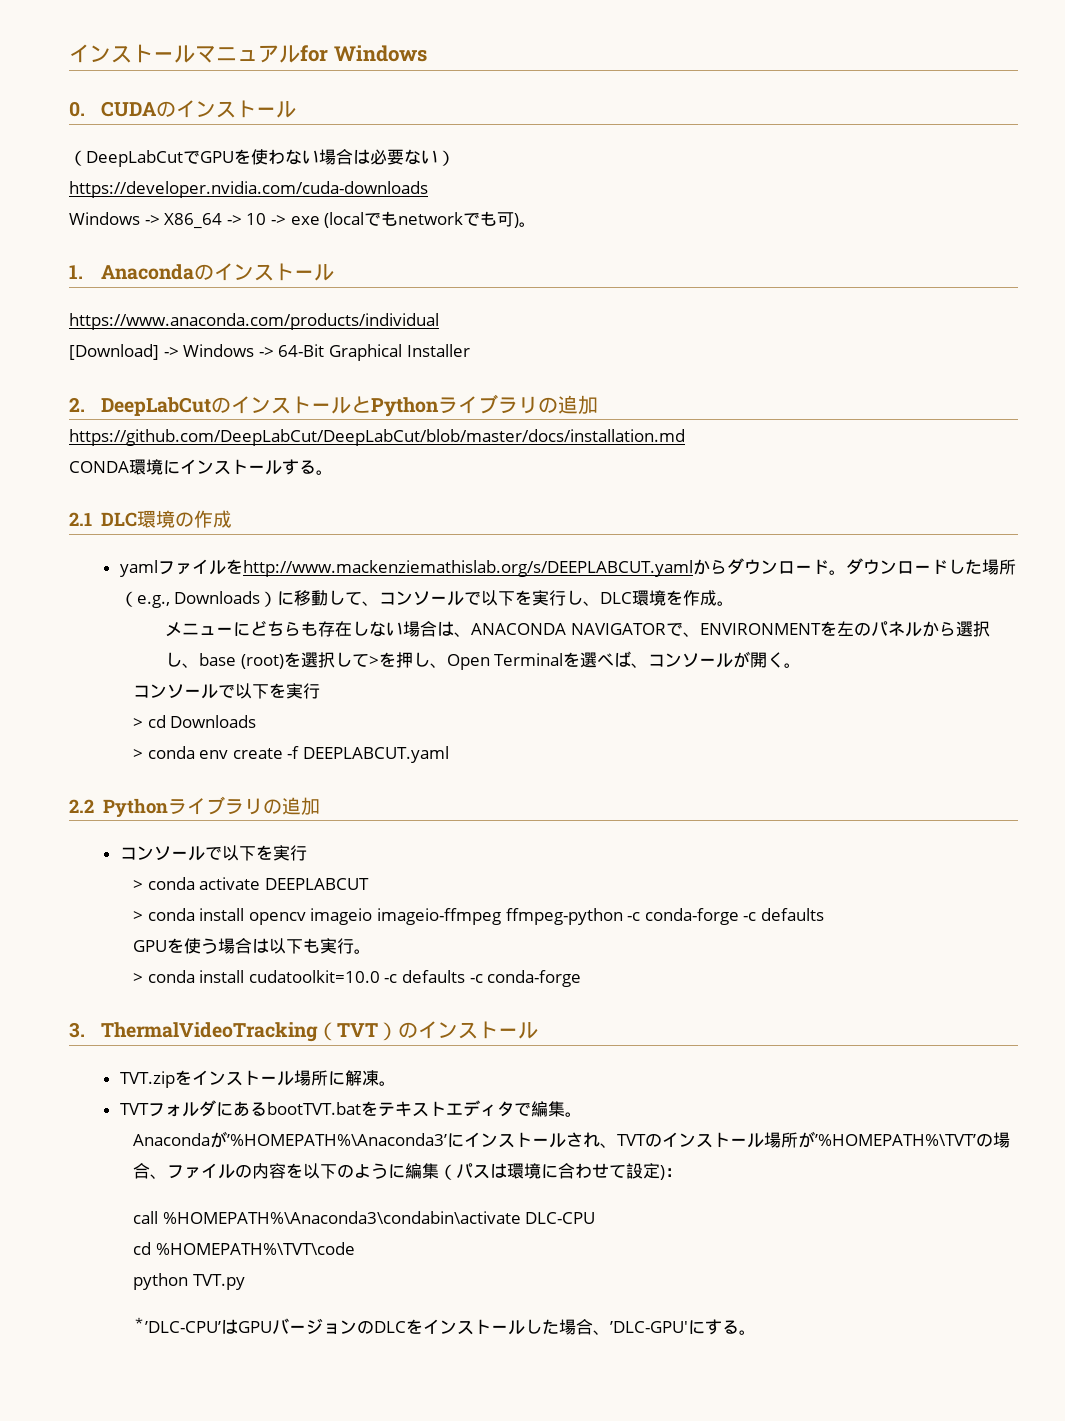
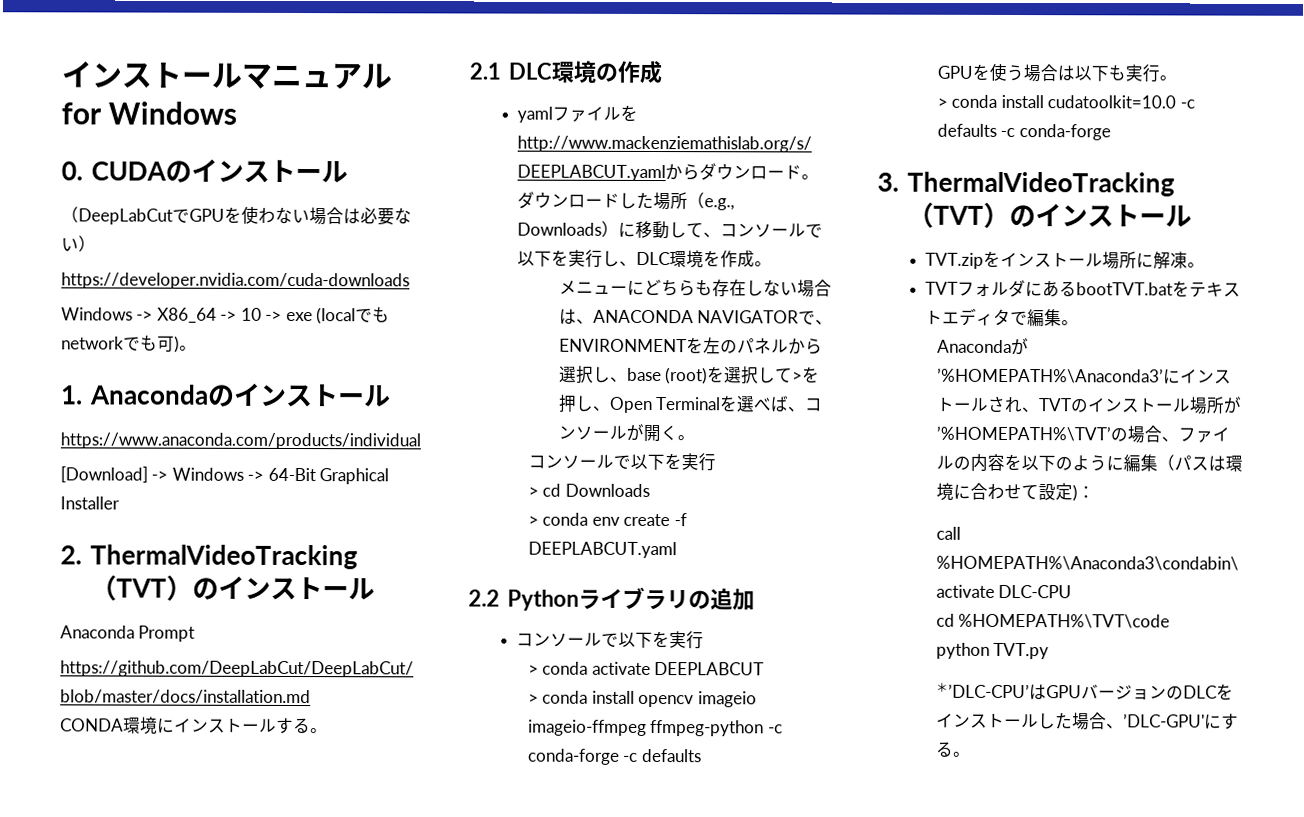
- 2. DeepLabCutのインストールとPythonライブラリの追加
+ 2. ThermalVideoTracking（TVT）のインストール
+ Anaconda Prompt

